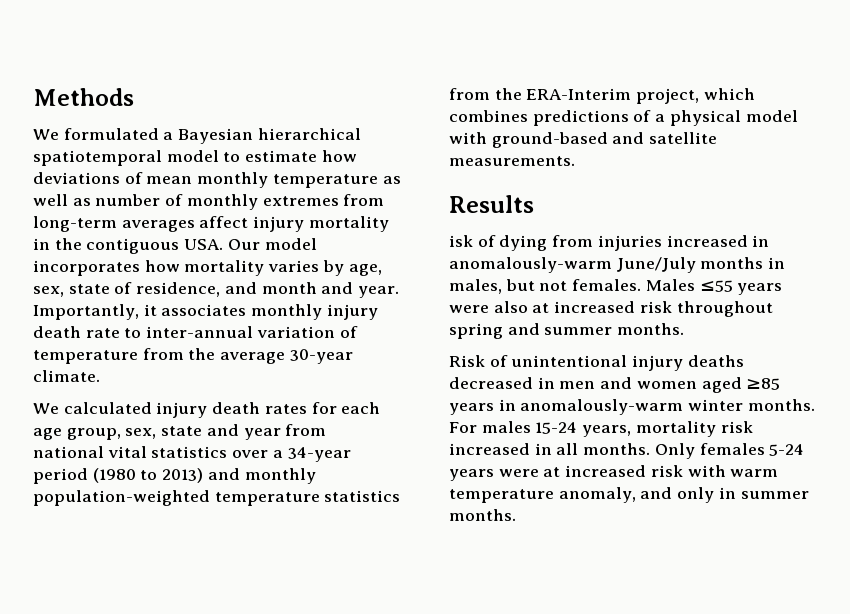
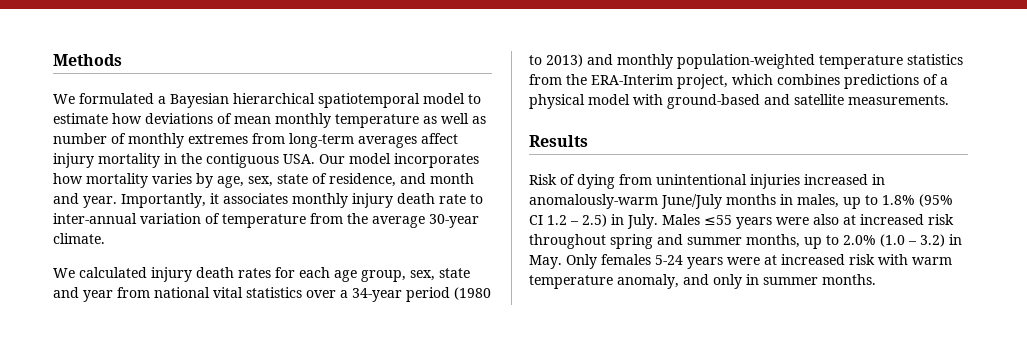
- isk of dying from injuries increased in anomalously-warm June/July months in males, but not females.
+ Risk of dying from unintentional injuries increased in anomalously-warm June/July months in males, up to 1.8% (95% CI 1.2 – 2.5) in July.
- Males ≤55 years were also at increased risk throughout spring and summer months.
- Risk of unintentional injury deaths decreased in men and women aged ≥85 years in anomalously-warm winter months. For males 15-24 years, mortality risk increased in all months. Only females 5-24 years were at increased risk with warm temperature anomaly, and only in summer months.
+ Males ≤55 years were also at increased risk throughout spring and summer months, up to 2.0% (1.0 – 3.2) in May. Only females 5-24 years were at increased risk with warm temperature anomaly, and only in summer months.

